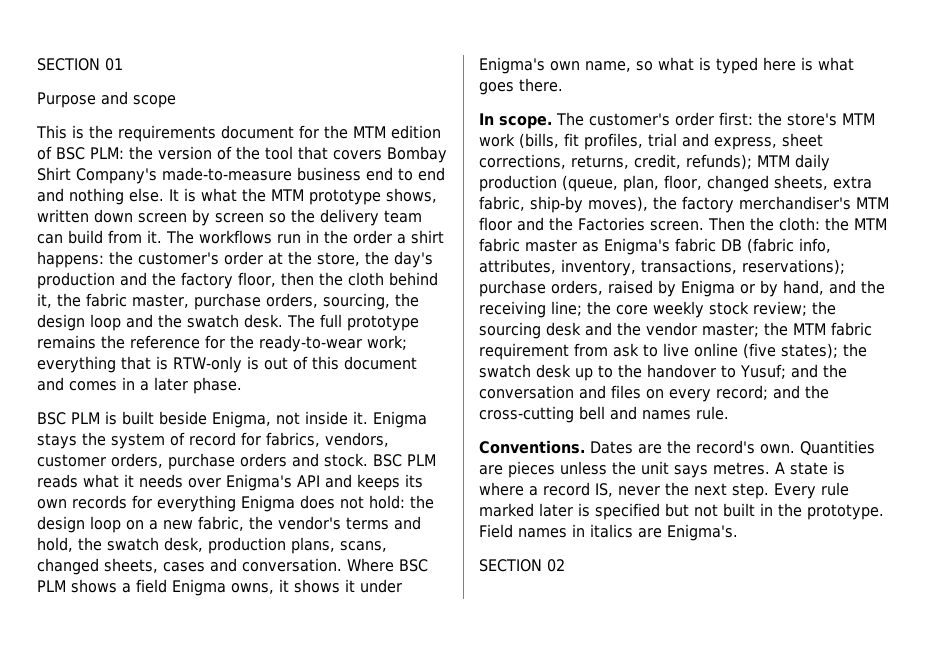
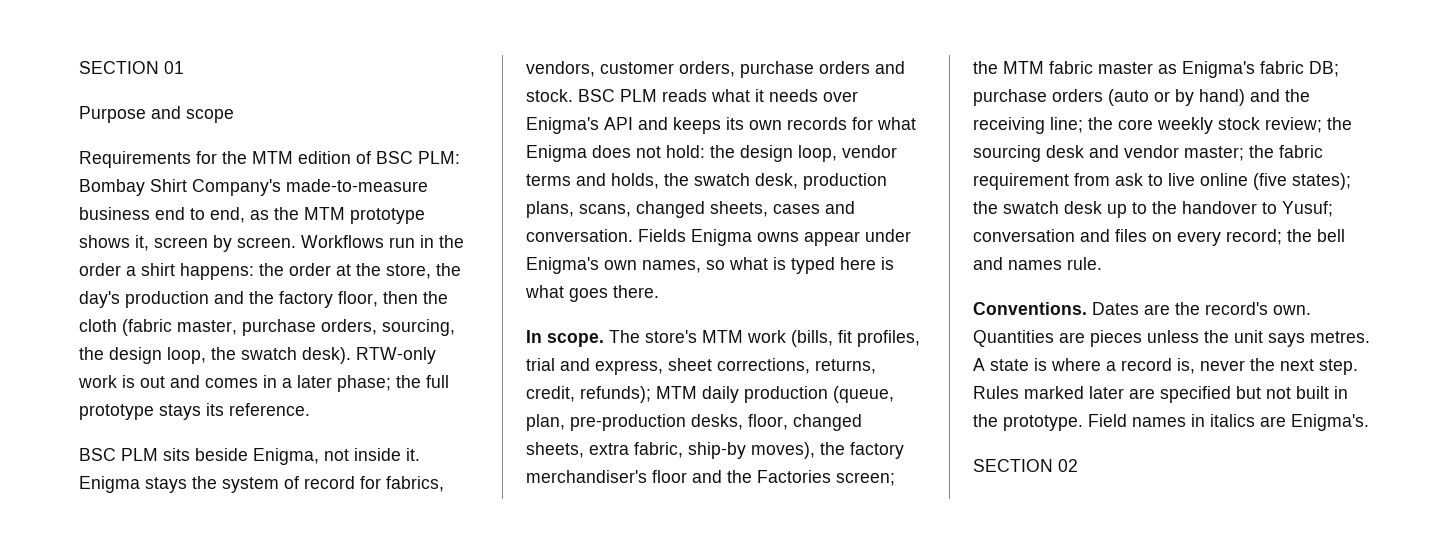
- This is the requirements document for the MTM edition of BSC PLM: the version of the tool that covers Bombay Shirt Company's made-to-measure business end to end and nothing else. It is what the MTM prototype shows, written down screen by screen so the delivery team can build from it. The workflows run in the order a shirt happens: the customer's order at the store, the day's production and the factory floor, then the cloth behind it, the fabric master, purchase orders, sourcing, the design loop and the swatch desk. The full prototype remains the reference for the ready-to-wear work; everything that is RTW-only is out of this document and comes in a later phase.
- BSC PLM is built beside Enigma, not inside it.
+ Requirements for the MTM edition of BSC PLM: Bombay Shirt Company's made-to-measure business end to end, as the MTM prototype shows it, screen by screen. Workflows run in the order a shirt happens: the order at the store, the day's production and the factory floor, then the cloth (fabric master, purchase orders, sourcing, the design loop, the swatch desk). RTW-only work is out and comes in a later phase; the full prototype stays its reference.
+ BSC PLM sits beside Enigma, not inside it.
- BSC PLM reads what it needs over Enigma's API and keeps its own records for everything Enigma does not hold: the design loop on a new fabric, the vendor's terms and hold, the swatch desk, production plans, scans, changed sheets, cases and conversation.
+ BSC PLM reads what it needs over Enigma's API and keeps its own records for what Enigma does not hold: the design loop, vendor terms and holds, the swatch desk, production plans, scans, changed sheets, cases and conversation.
- Where BSC PLM shows a field Enigma owns, it shows it under Enigma's own name, so what is typed here is what goes there.
+ Fields Enigma owns appear under Enigma's own names, so what is typed here is what goes there.
- The customer's order first: the store's MTM work (bills, fit profiles, trial and express, sheet corrections, returns, credit, refunds);
+ The store's MTM work (bills, fit profiles, trial and express, sheet corrections, returns, credit, refunds);
- MTM daily production (queue, plan, floor, changed sheets, extra fabric, ship-by moves), the factory merchandiser's MTM floor and the Factories screen. Then the cloth:
+ MTM daily production (queue, plan, pre-production desks, floor, changed sheets, extra fabric, ship-by moves), the factory merchandiser's floor and the Factories screen;
- the MTM fabric master as Enigma's fabric DB (fabric info, attributes, inventory, transactions, reservations); purchase orders, raised by Enigma or by hand, and the receiving line;
+ the MTM fabric master as Enigma's fabric DB; purchase orders (auto or by hand) and the receiving line;
- the sourcing desk and the vendor master;
+ the sourcing desk and vendor master;
- the MTM fabric requirement from ask to live online (five states);
+ the fabric requirement from ask to live online (five states);
- and the conversation and files on every record;
+ conversation and files on every record;
- and the cross-cutting bell and names rule.
+ the bell and names rule.
- A state is where a record IS, never the next step.
+ A state is where a record is, never the next step.
- Every rule marked later is specified but not built in the prototype.
+ Rules marked later are specified but not built in the prototype.

